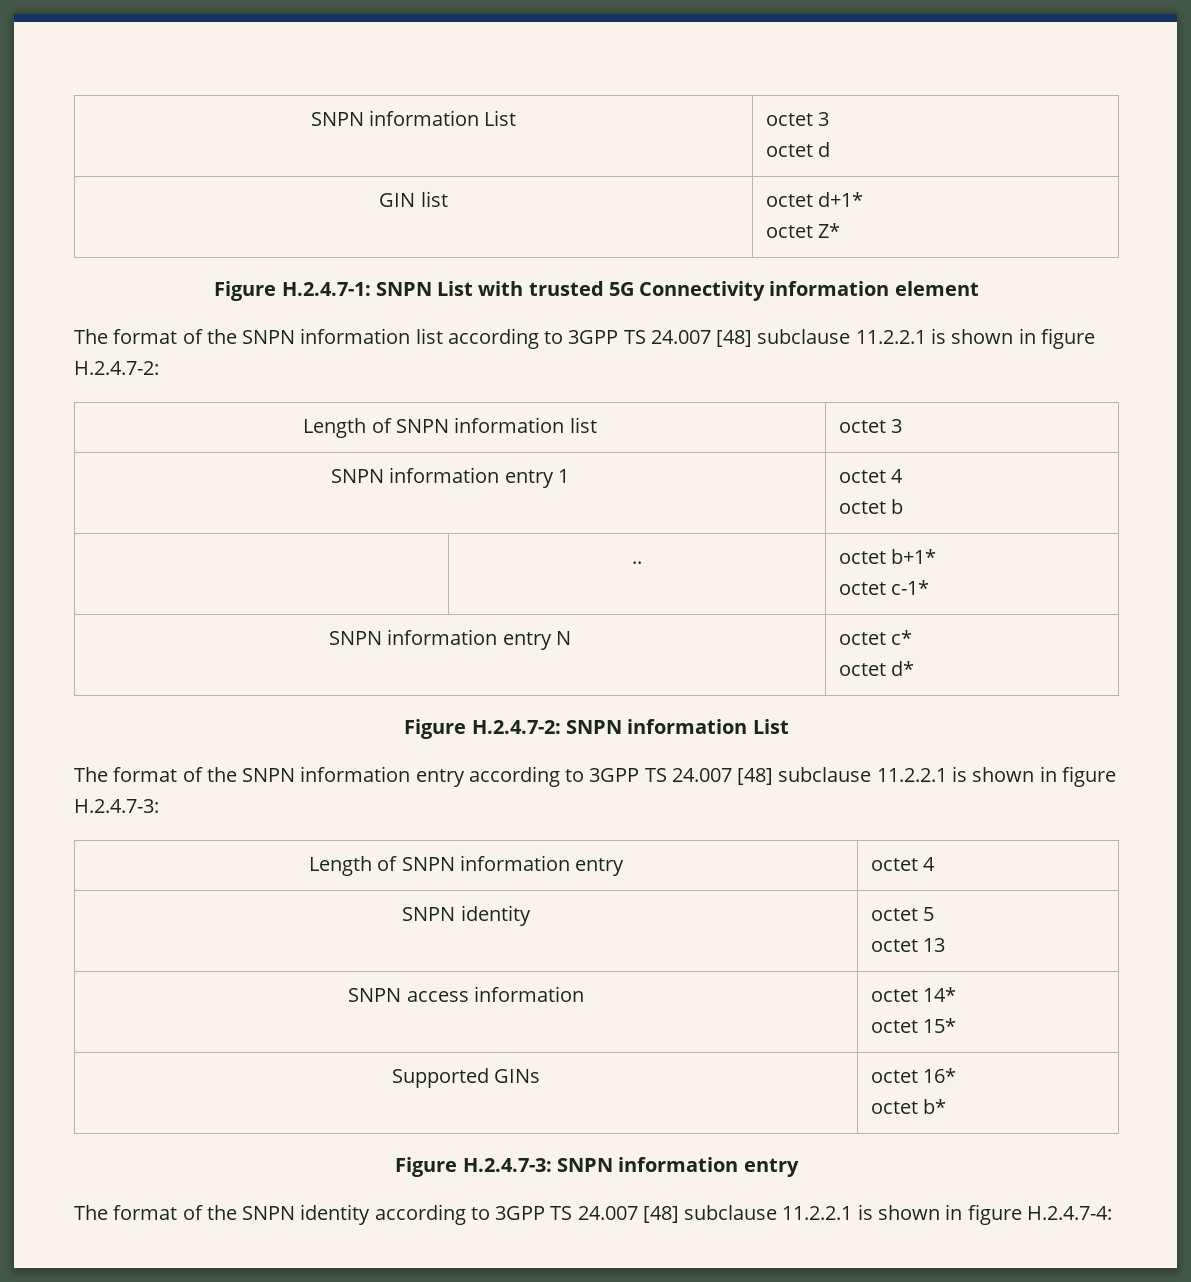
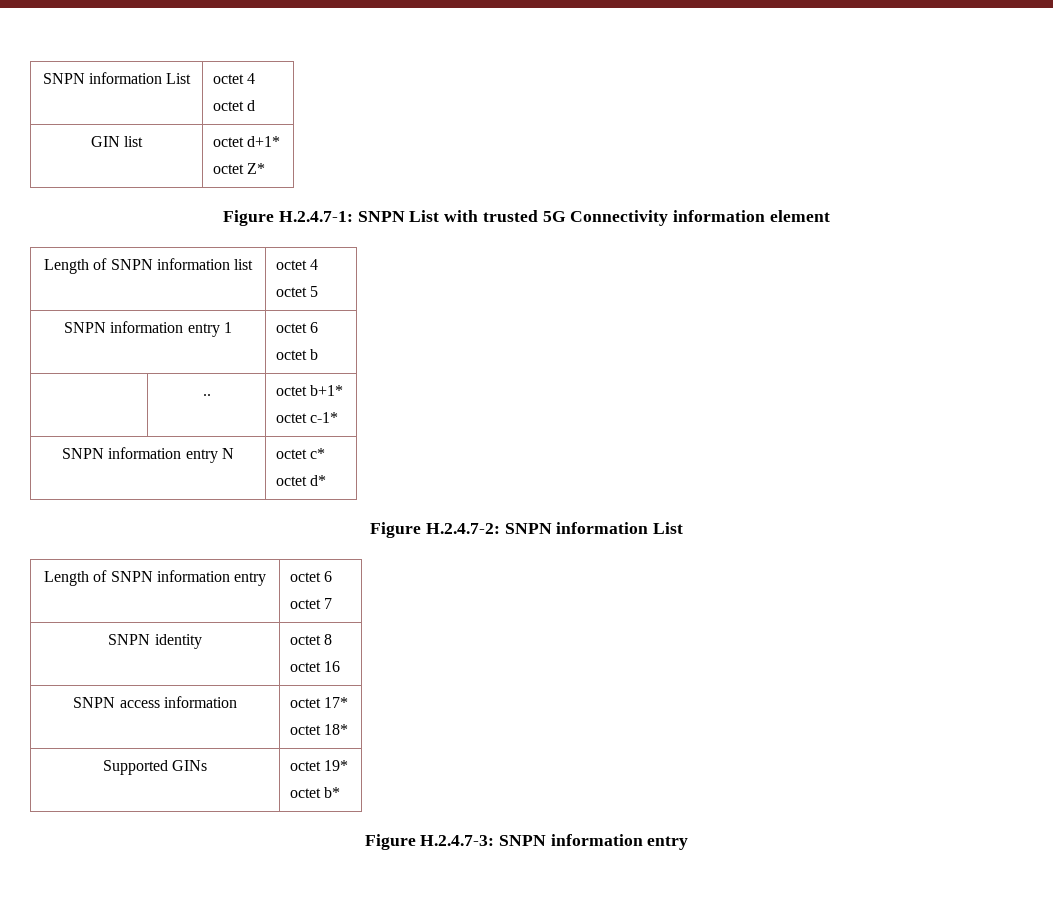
- SNPN information List | octet 3
+ SNPN information List | octet 4
- The format of the SNPN information list according to 3GPP TS 24.007 [48] subclause 11.2.2.1 is shown in figure H.2.4.7-2:
- Length of SNPN information list | octet 3
+ Length of SNPN information list | octet 4
+ octet 5
- SNPN information entry 1 | octet 4
+ SNPN information entry 1 | octet 6
- The format of the SNPN information entry according to 3GPP TS 24.007 [48] subclause 11.2.2.1 is shown in figure H.2.4.7-3:
- Length of SNPN information entry | octet 4
+ Length of SNPN information entry | octet 6
+ octet 7
- SNPN identity | octet 5
- octet 13
+ SNPN identity | octet 8
+ octet 16
- SNPN access information | octet 14*
- octet 15*
+ SNPN access information | octet 17*
+ octet 18*
- Supported GINs | octet 16*
+ Supported GINs | octet 19*
- The format of the SNPN identity according to 3GPP TS 24.007 [48] subclause 11.2.2.1 is shown in figure H.2.4.7-4:

